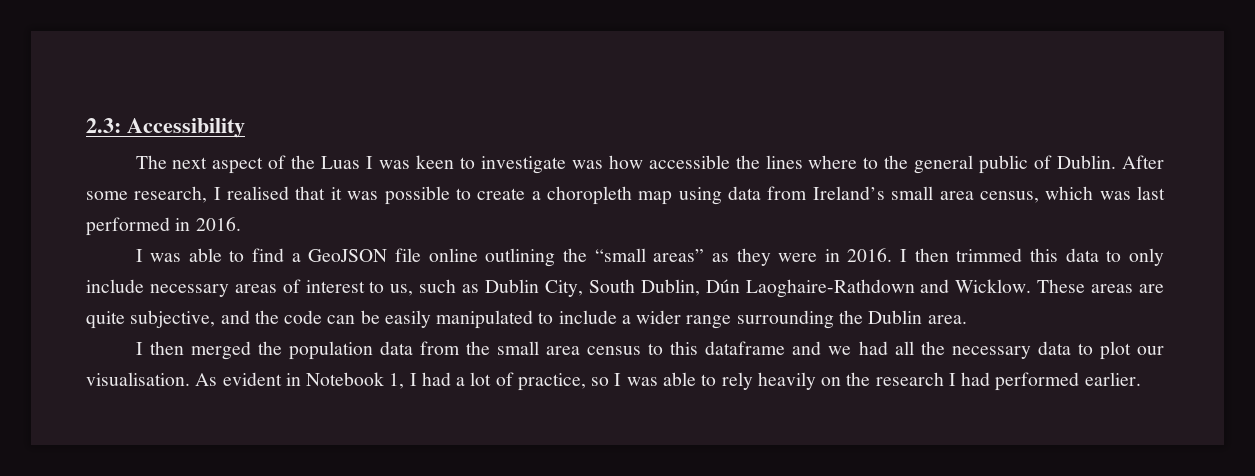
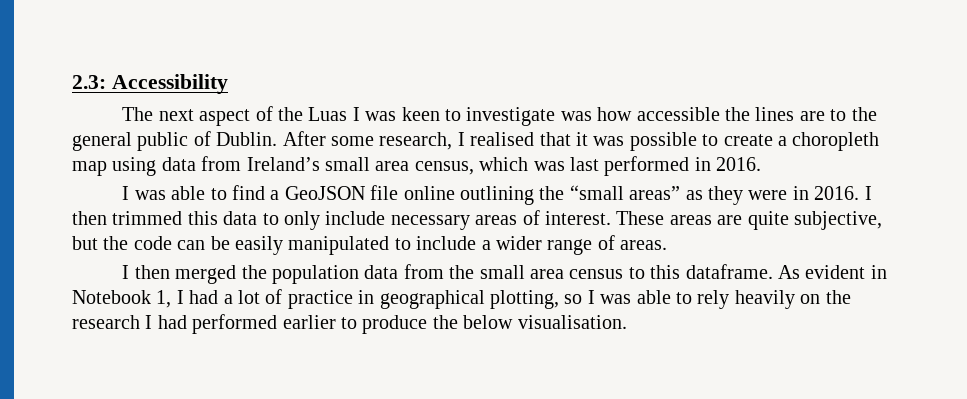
- The next aspect of the Luas I was keen to investigate was how accessible the lines where to the general public of Dublin.
+ The next aspect of the Luas I was keen to investigate was how accessible the lines are to the general public of Dublin.
- I then trimmed this data to only include necessary areas of interest to us, such as Dublin City, South Dublin, Dún Laoghaire-Rathdown and Wicklow.
+ I then trimmed this data to only include necessary areas of interest.
- These areas are quite subjective, and the code can be easily manipulated to include a wider range surrounding the Dublin area.
+ These areas are quite subjective, but the code can be easily manipulated to include a wider range of areas.
- I then merged the population data from the small area census to this dataframe and we had all the necessary data to plot our visualisation.
+ I then merged the population data from the small area census to this dataframe.
- As evident in Notebook 1, I had a lot of practice, so I was able to rely heavily on the research I had performed earlier.
+ As evident in Notebook 1, I had a lot of practice in geographical plotting, so I was able to rely heavily on the research I had performed earlier to produce the below visualisation.

